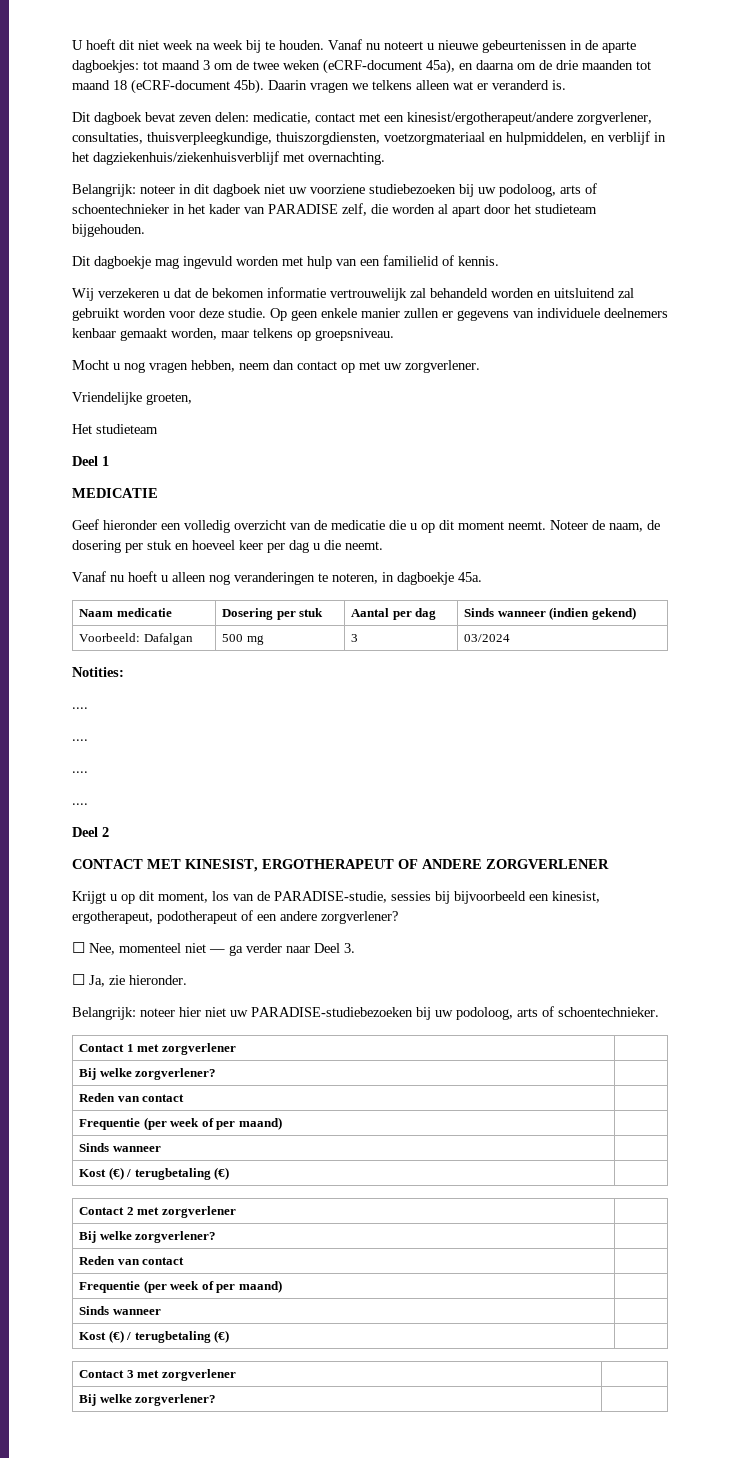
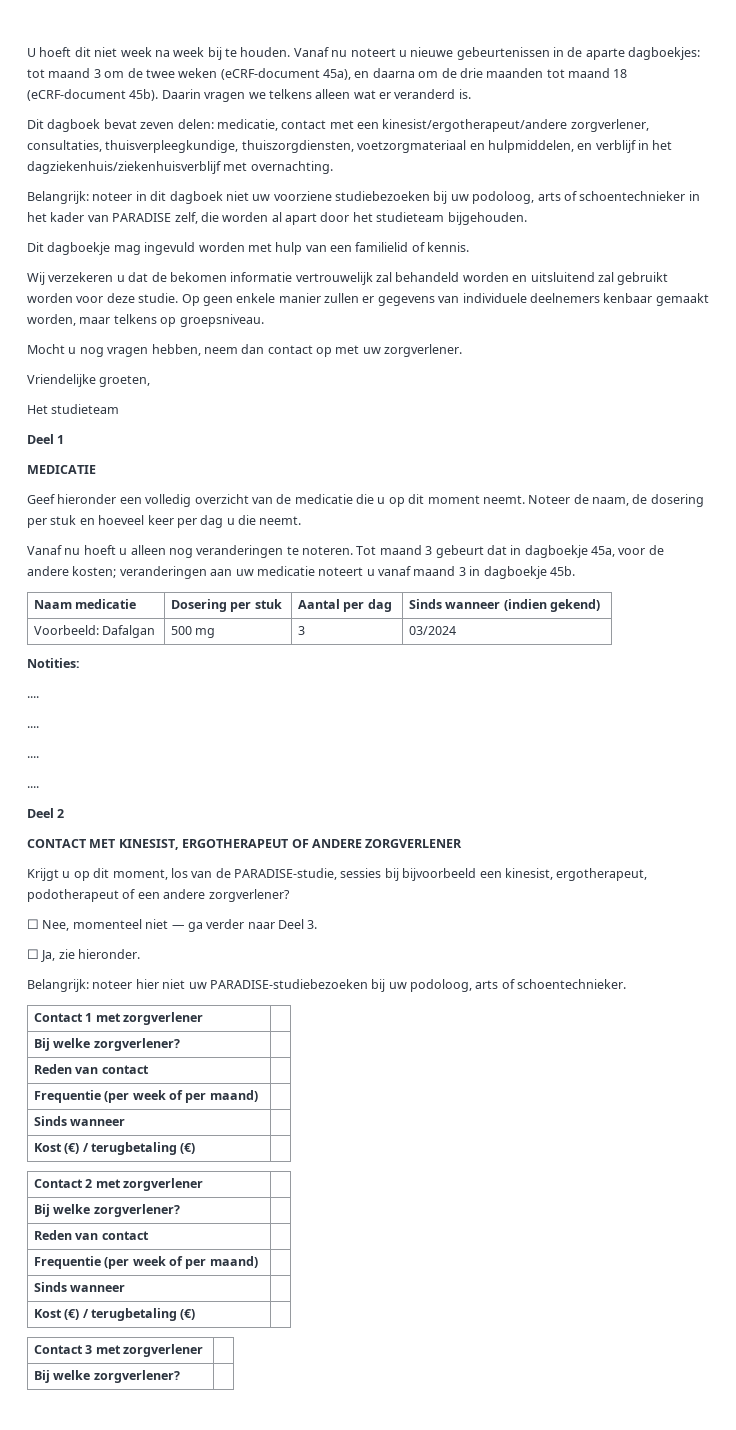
- Vanaf nu hoeft u alleen nog veranderingen te noteren, in dagboekje 45a.
+ Vanaf nu hoeft u alleen nog veranderingen te noteren. Tot maand 3 gebeurt dat in dagboekje 45a, voor de andere kosten; veranderingen aan uw medicatie noteert u vanaf maand 3 in dagboekje 45b.

